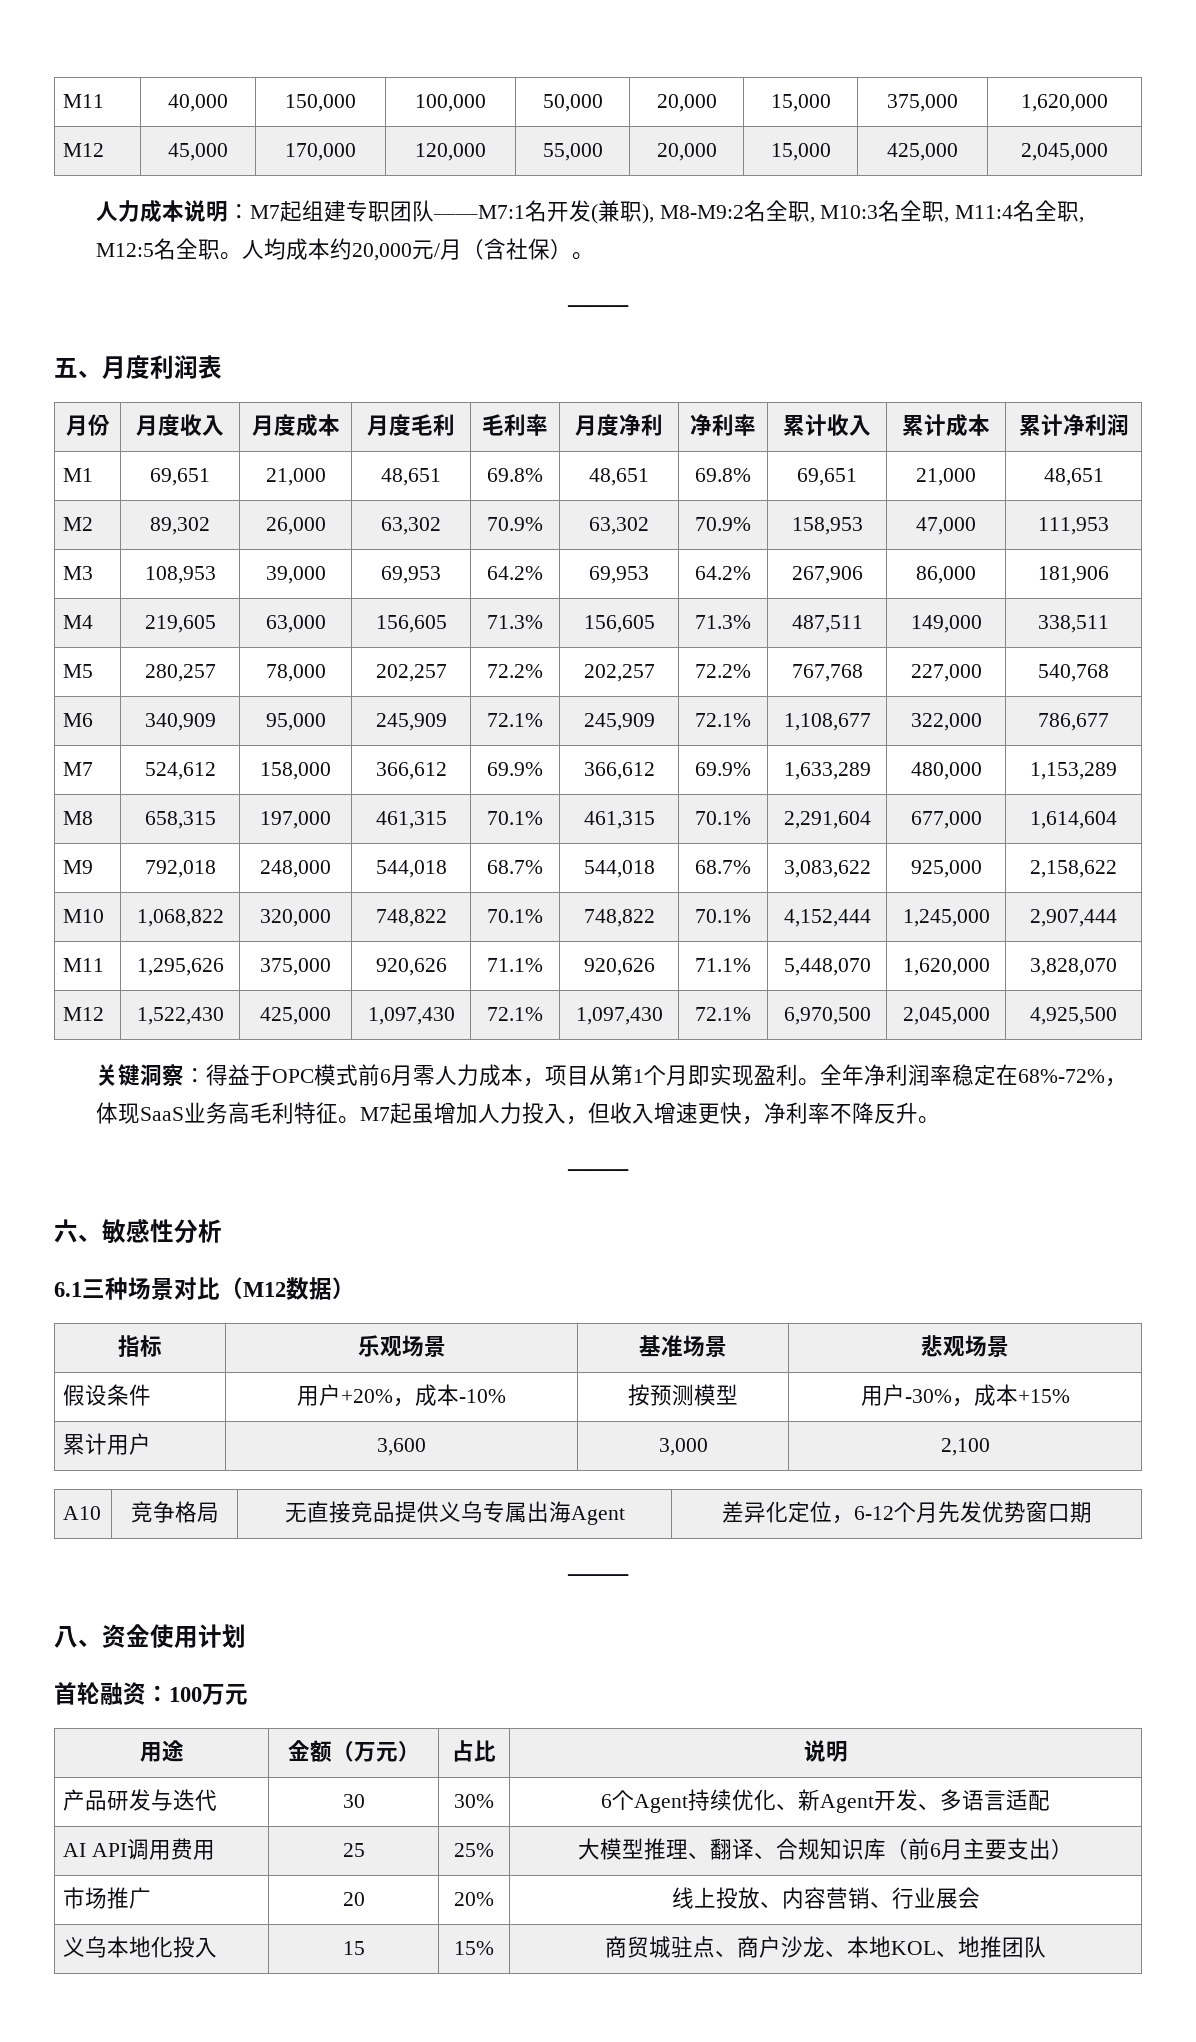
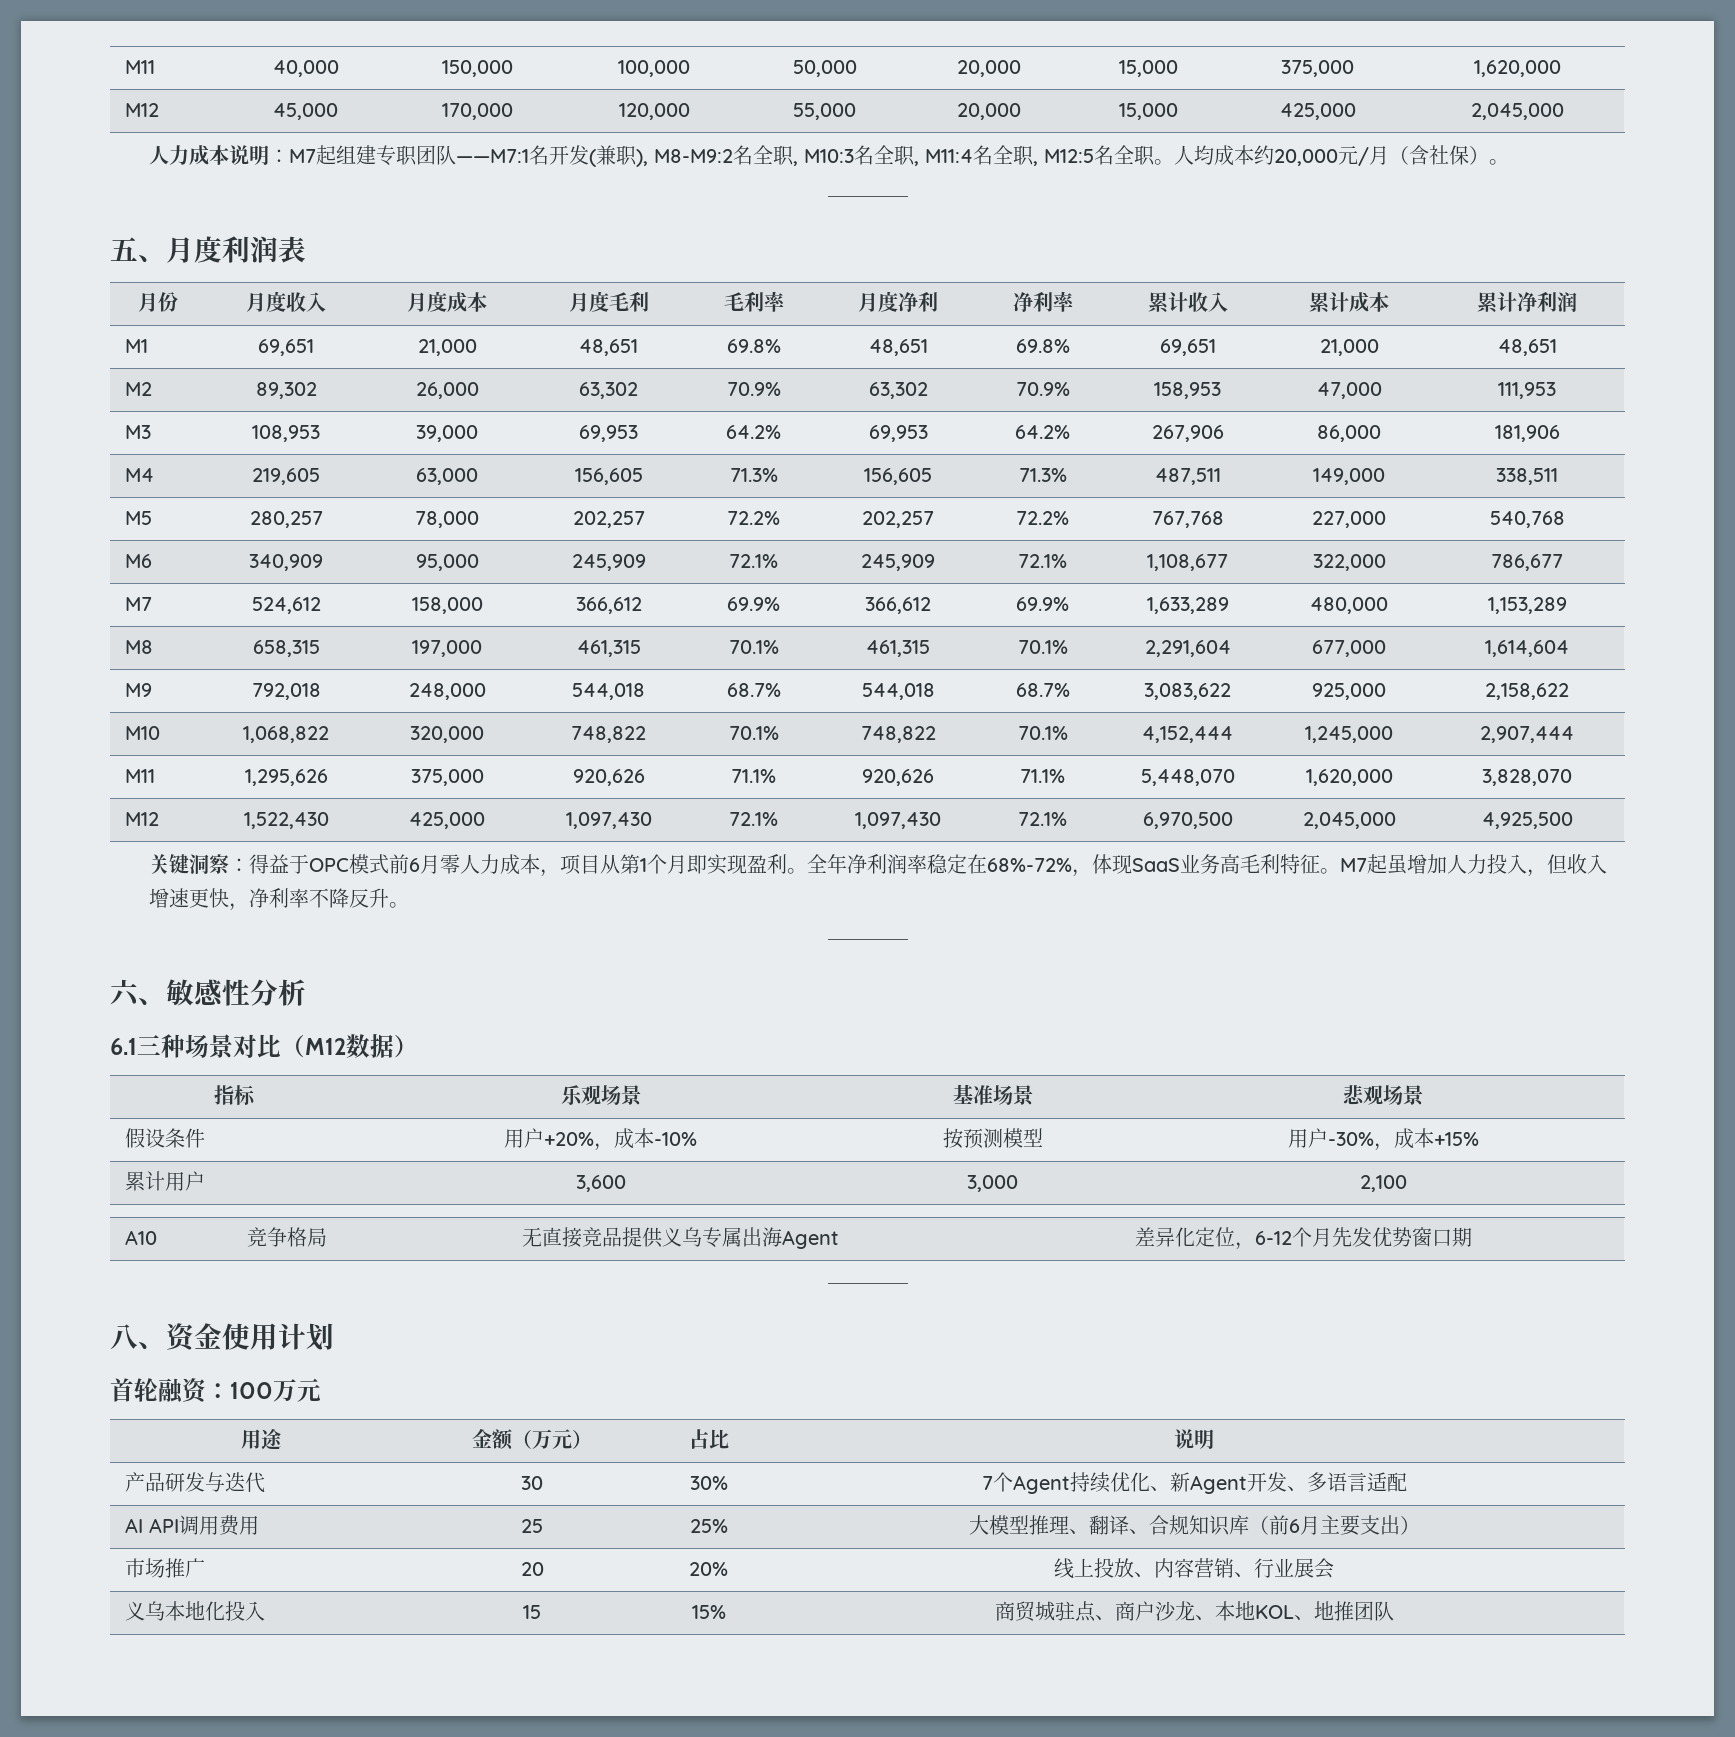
- 产品研发与迭代 | 30 | 30% | 6个Agent持续优化、新Agent开发、多语言适配
+ 产品研发与迭代 | 30 | 30% | 7个Agent持续优化、新Agent开发、多语言适配

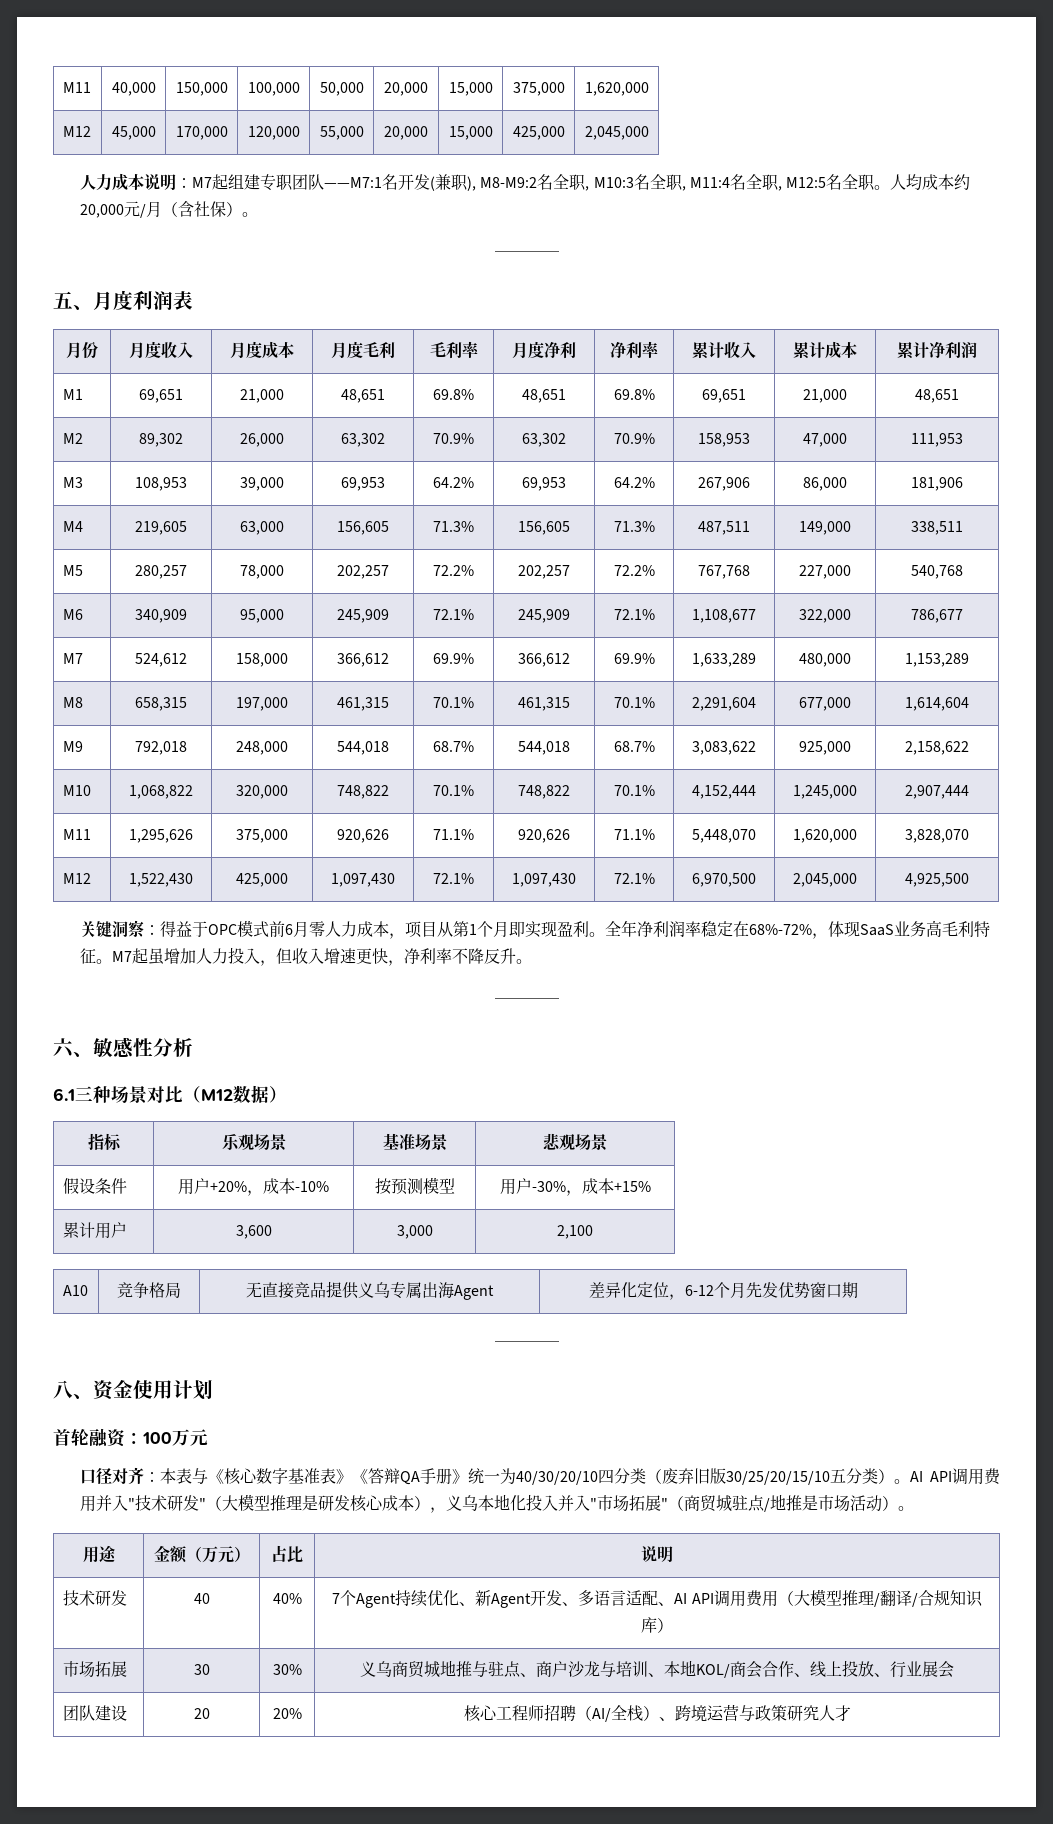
+ 口径对齐：本表与《核心数字基准表》《答辩QA手册》统一为40/30/20/10四分类（废弃旧版30/25/20/15/10五分类）。AI API调用费用并入"技术研发"（大模型推理是研发核心成本），义乌本地化投入并入"市场拓展"（商贸城驻点/地推是市场活动）。
- 产品研发与迭代 | 30 | 30% | 7个Agent持续优化、新Agent开发、多语言适配
- AI API调用费用 | 25 | 25% | 大模型推理、翻译、合规知识库（前6月主要支出）
- 市场推广 | 20 | 20% | 线上投放、内容营销、行业展会
- 义乌本地化投入 | 15 | 15% | 商贸城驻点、商户沙龙、本地KOL、地推团队
+ 技术研发 | 40 | 40% | 7个Agent持续优化、新Agent开发、多语言适配、AI API调用费用（大模型推理/翻译/合规知识库）
+ 市场拓展 | 30 | 30% | 义乌商贸城地推与驻点、商户沙龙与培训、本地KOL/商会合作、线上投放、行业展会
+ 团队建设 | 20 | 20% | 核心工程师招聘（AI/全栈）、跨境运营与政策研究人才

